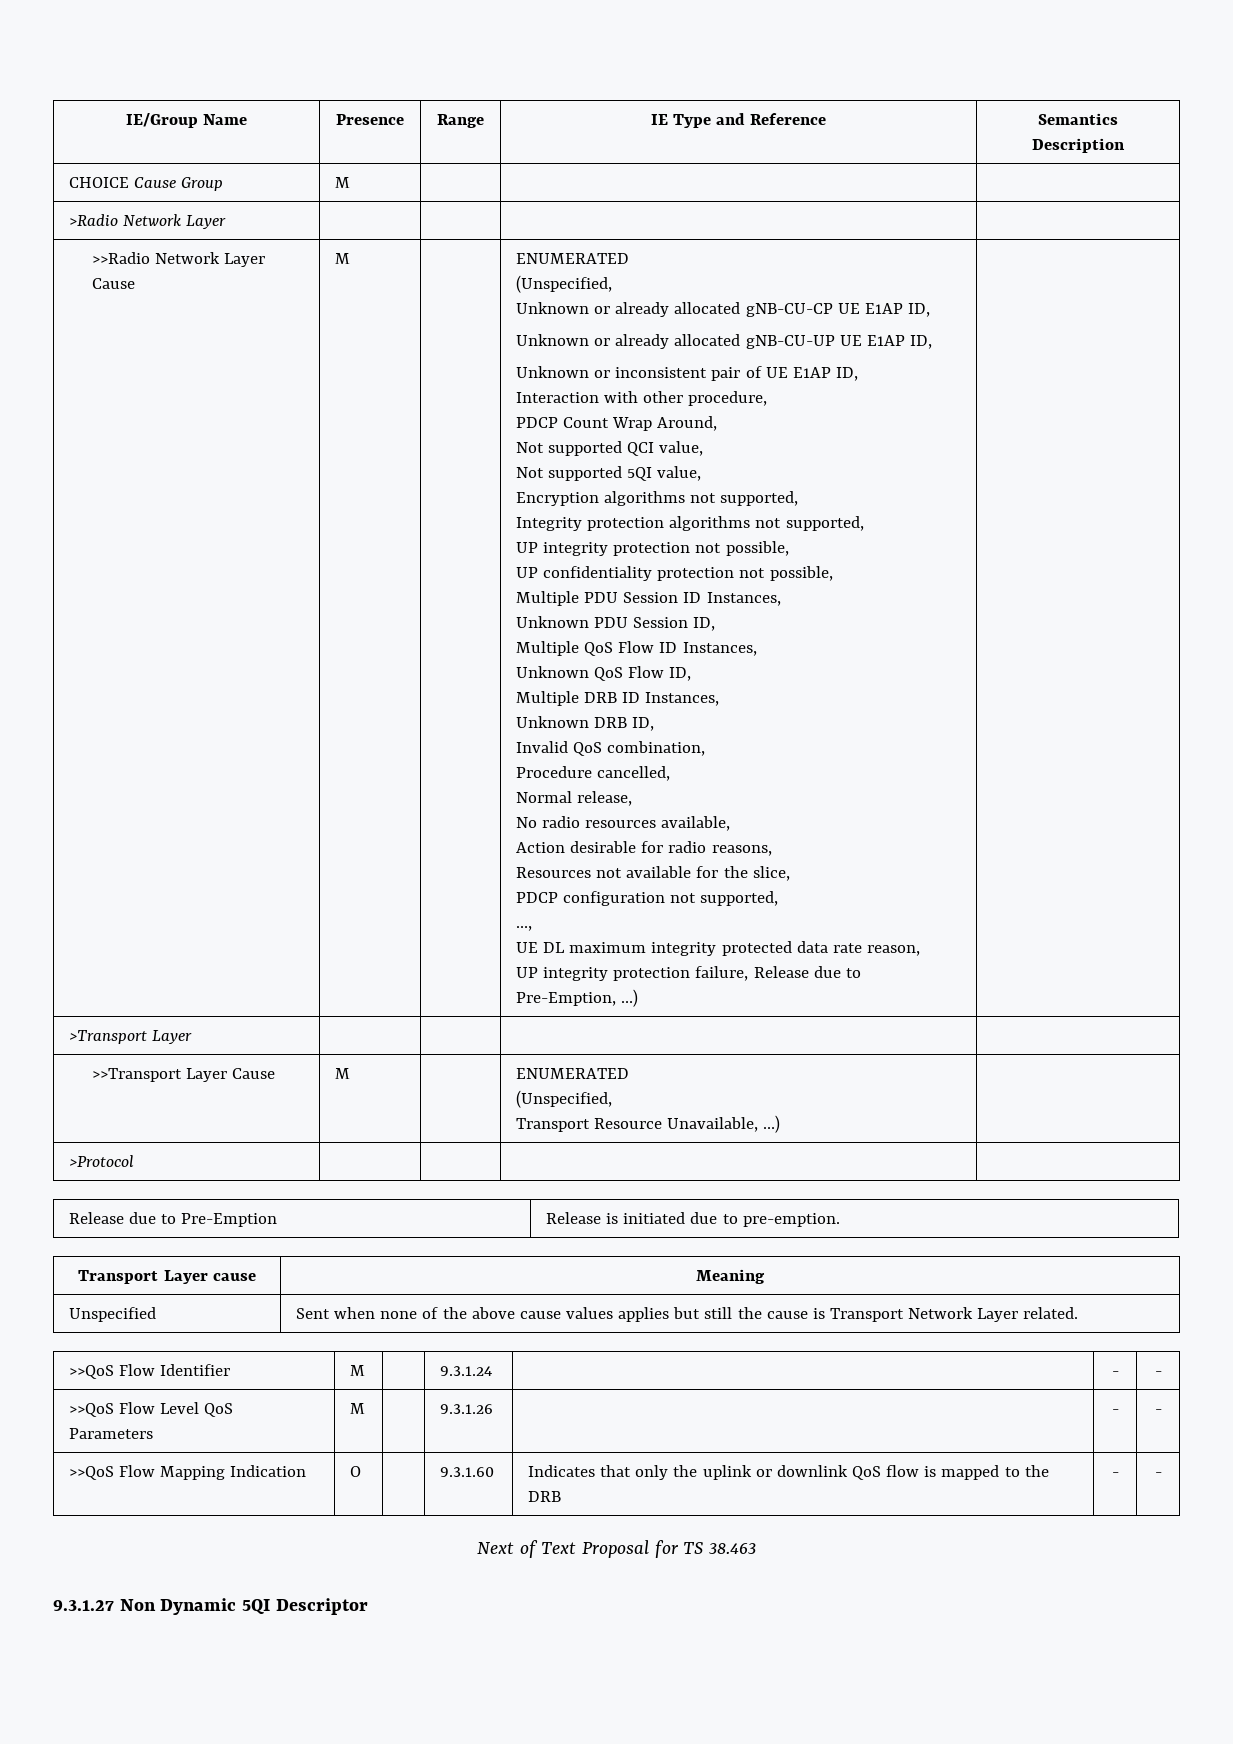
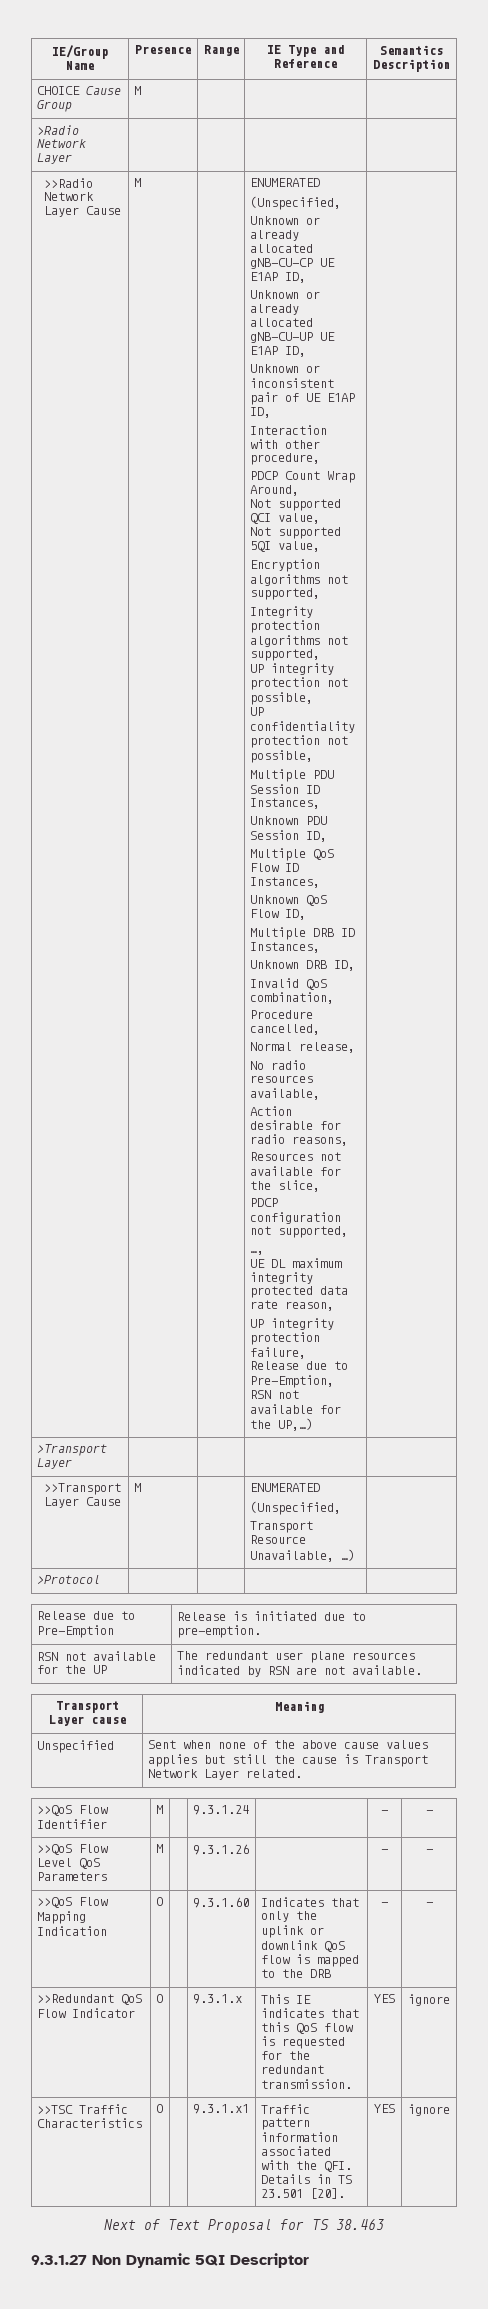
- UP integrity protection failure, Release due to Pre-Emption, …)
+ UP integrity protection failure, Release due to Pre-Emption, RSN not available for the UP,…)
+ RSN not available for the UP | The redundant user plane resources indicated by RSN are not available.
+ >>Redundant QoS Flow Indicator | O | | 9.3.1.x | This IE indicates that this QoS flow is requested for the redundant transmission. | YES | ignore
+ >>TSC Traffic Characteristics | O | | 9.3.1.x1 | Traffic pattern information associated with the QFI. Details in TS 23.501 [20]. | YES | ignore

